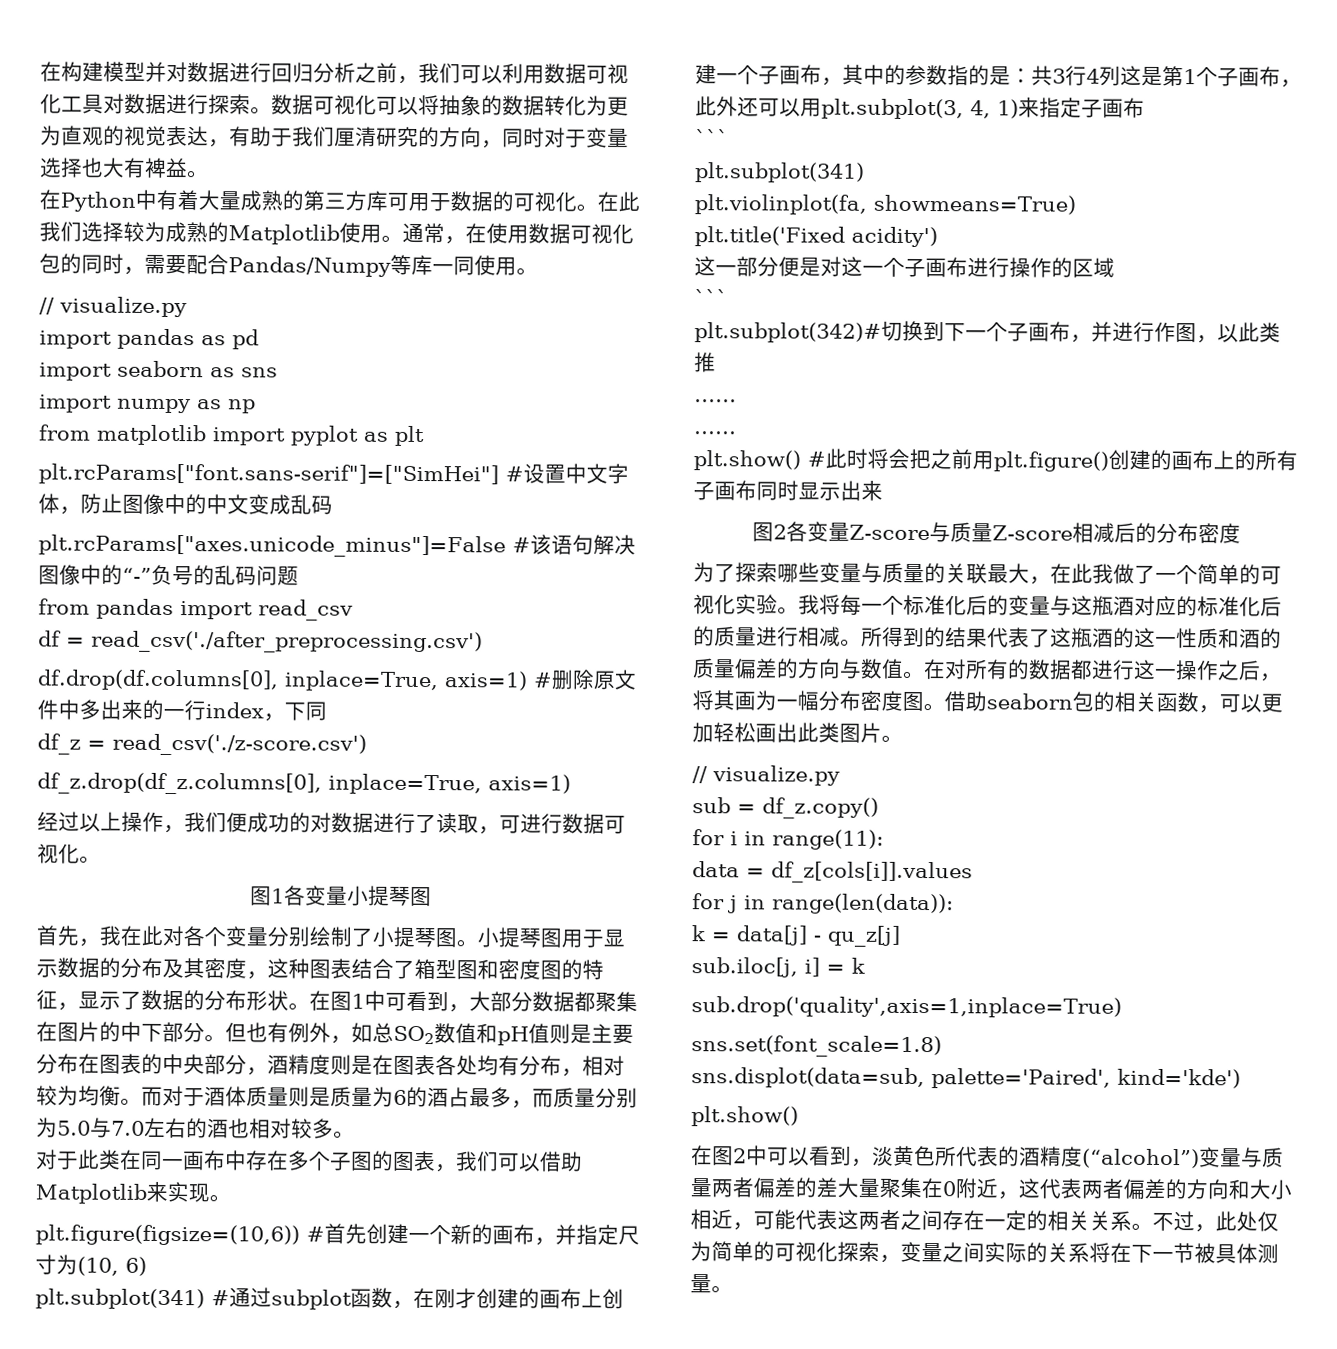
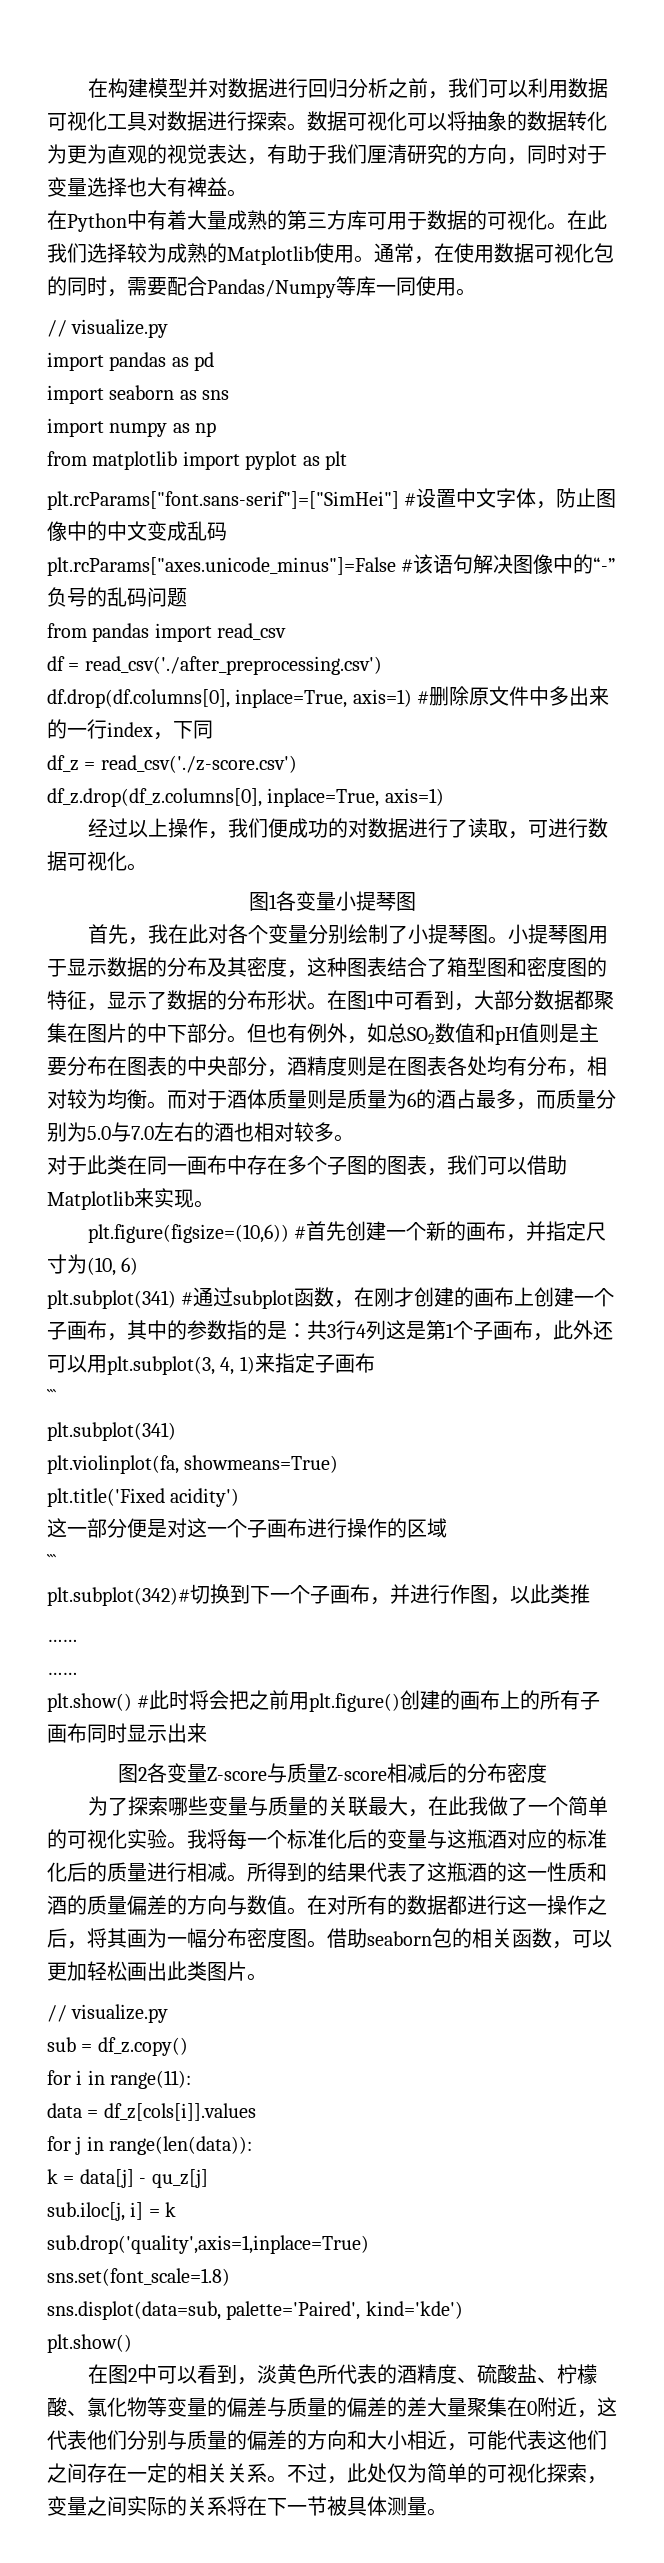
- 在图2中可以看到，淡黄色所代表的酒精度(“alcohol”)变量与质量两者偏差的差大量聚集在0附近，这代表两者偏差的方向和大小相近，可能代表这两者之间存在一定的相关关系。
+ 在图2中可以看到，淡黄色所代表的酒精度、硫酸盐、柠檬酸、氯化物等变量的偏差与质量的偏差的差大量聚集在0附近，这代表他们分别与质量的偏差的方向和大小相近，可能代表这他们之间存在一定的相关关系。

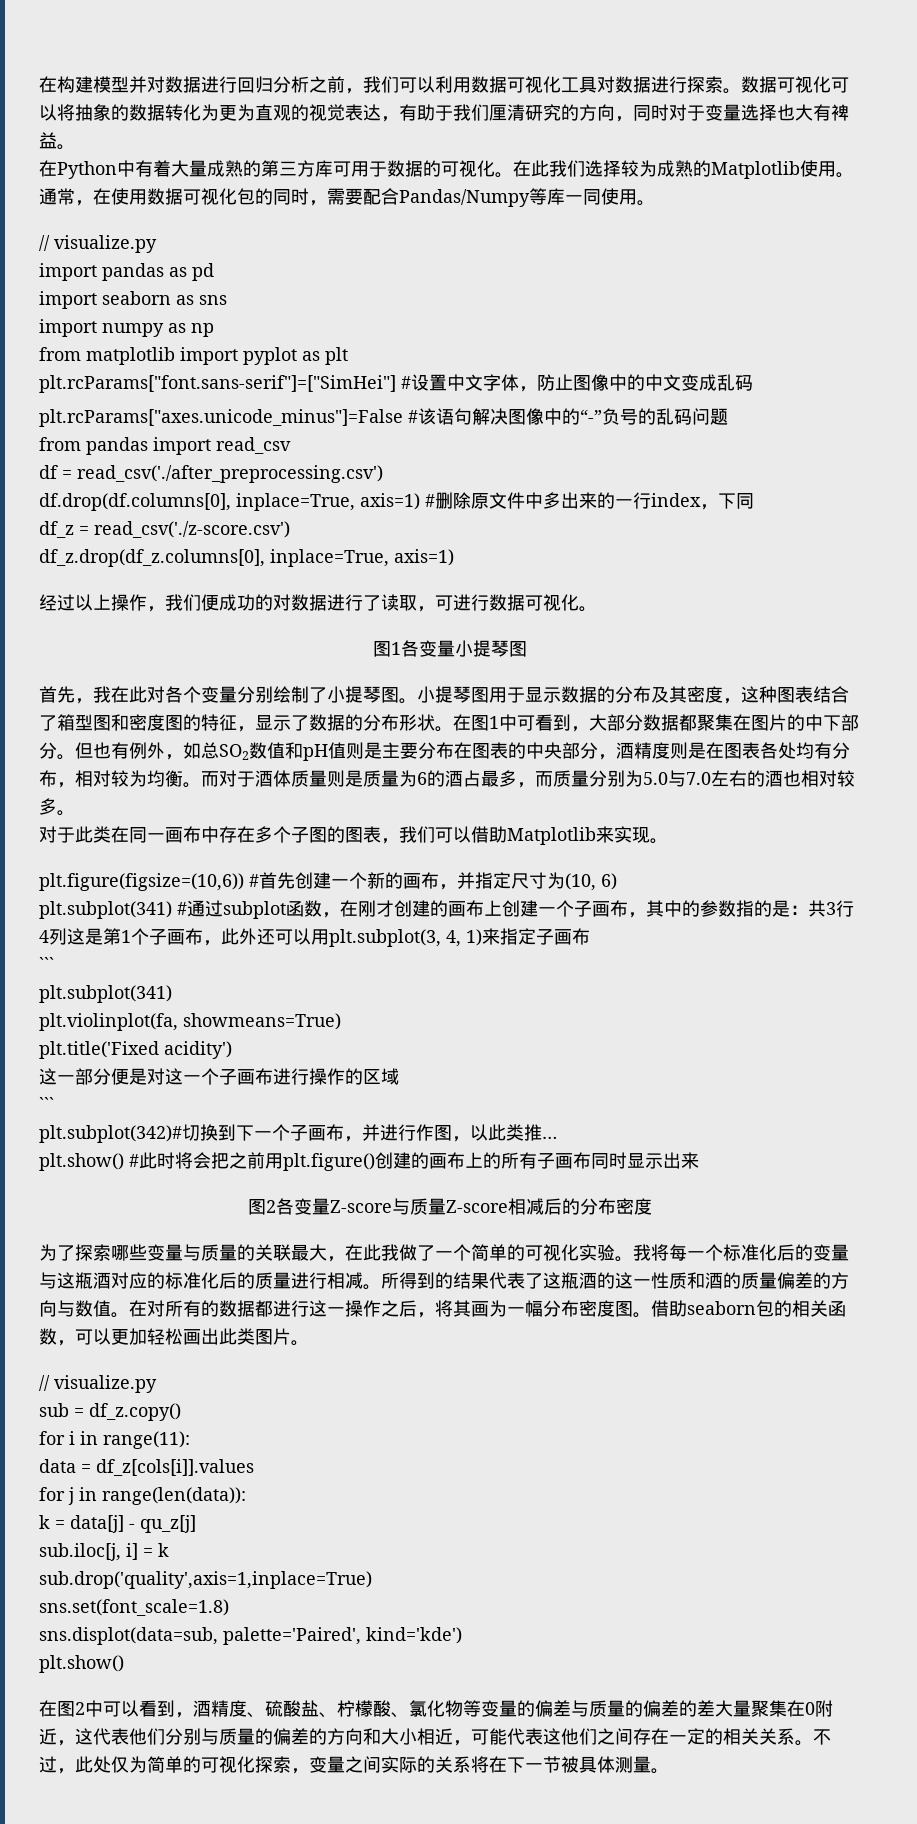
- plt.subplot(342)#切换到下一个子画布，并进行作图，以此类推
- ……
- ……
+ plt.subplot(342)#切换到下一个子画布，并进行作图，以此类推…
- 在图2中可以看到，淡黄色所代表的酒精度、硫酸盐、柠檬酸、氯化物等变量的偏差与质量的偏差的差大量聚集在0附近，这代表他们分别与质量的偏差的方向和大小相近，可能代表这他们之间存在一定的相关关系。
+ 在图2中可以看到，酒精度、硫酸盐、柠檬酸、氯化物等变量的偏差与质量的偏差的差大量聚集在0附近，这代表他们分别与质量的偏差的方向和大小相近，可能代表这他们之间存在一定的相关关系。

